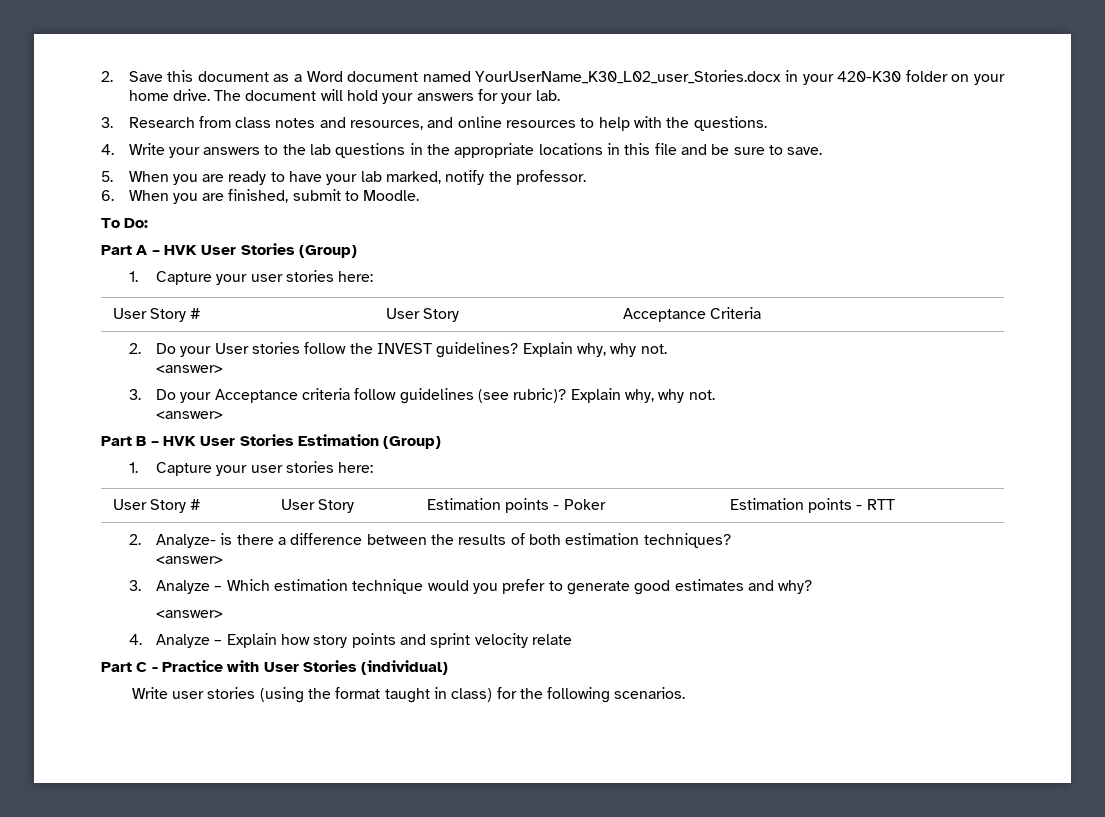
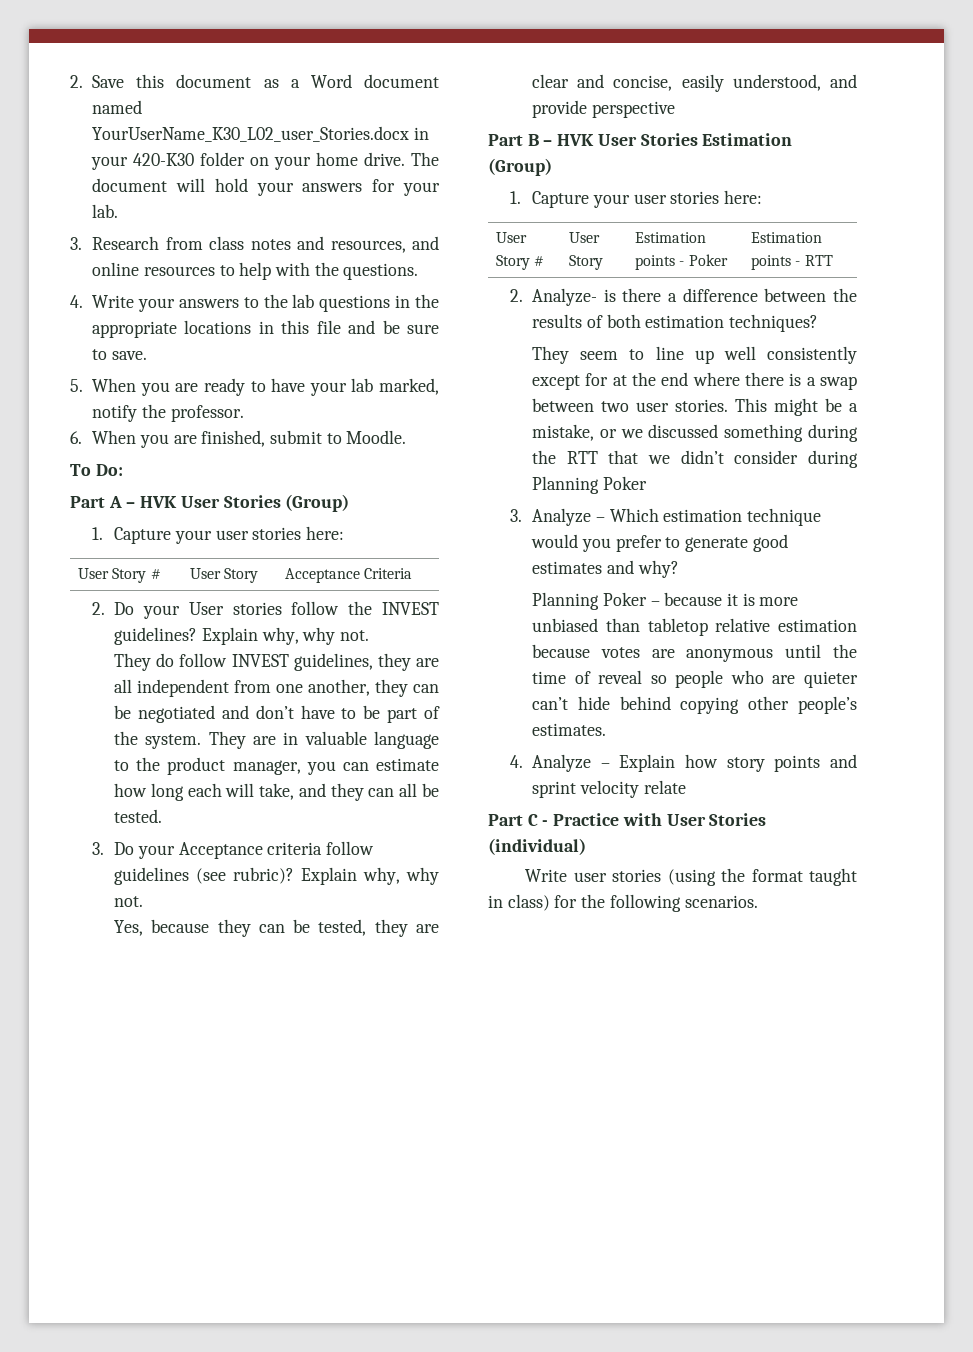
  2. Do your User stories follow the INVEST guidelines? Explain why, why not.
- <answer>
+ They do follow INVEST guidelines, they are all independent from one another, they can be negotiated and don’t have to be part of the system. They are in valuable language to the product manager, you can estimate how long each will take, and they can all be tested.
  3. Do your Acceptance criteria follow guidelines (see rubric)? Explain why, why not.
- <answer>
+ Yes, because they can be tested, they are clear and concise, easily understood, and provide perspective
  2. Analyze- is there a difference between the results of both estimation techniques?
- <answer>
+ They seem to line up well consistently except for at the end where there is a swap between two user stories. This might be a mistake, or we discussed something during the RTT that we didn’t consider during Planning Poker
  3. Analyze – Which estimation technique would you prefer to generate good estimates and why?
- <answer>
+ Planning Poker – because it is more unbiased than tabletop relative estimation because votes are anonymous until the time of reveal so people who are quieter can’t hide behind copying other people’s estimates.

